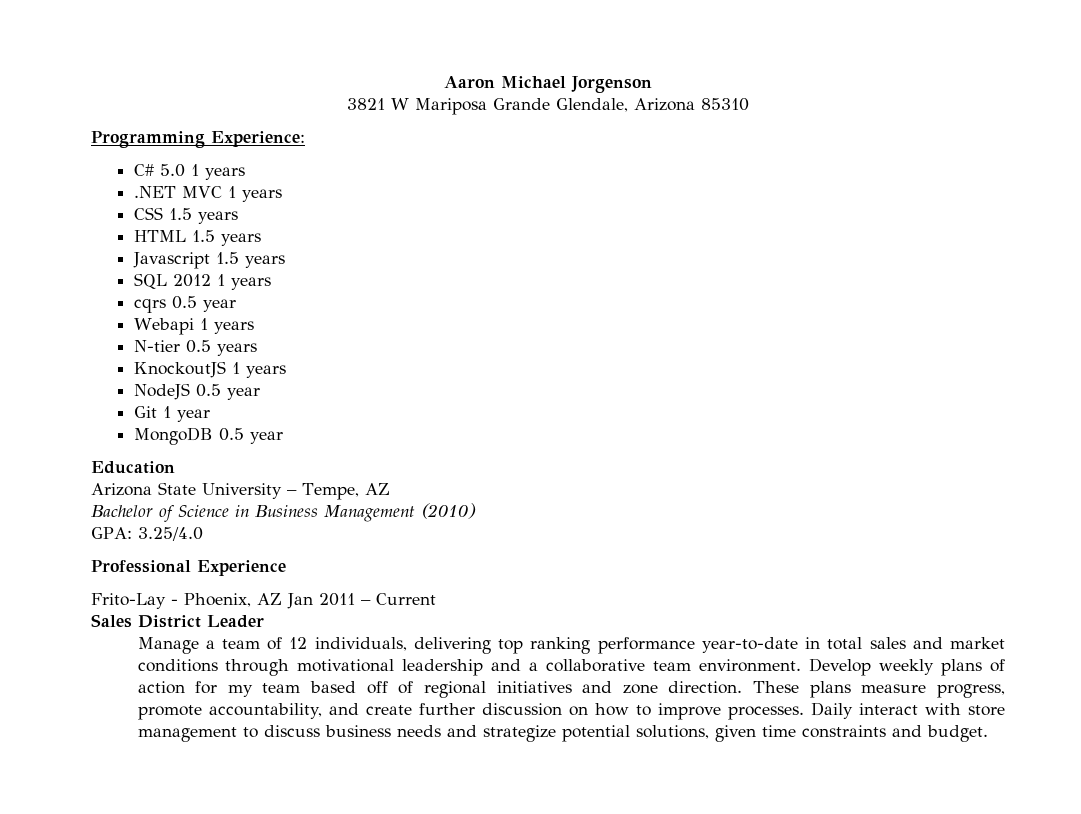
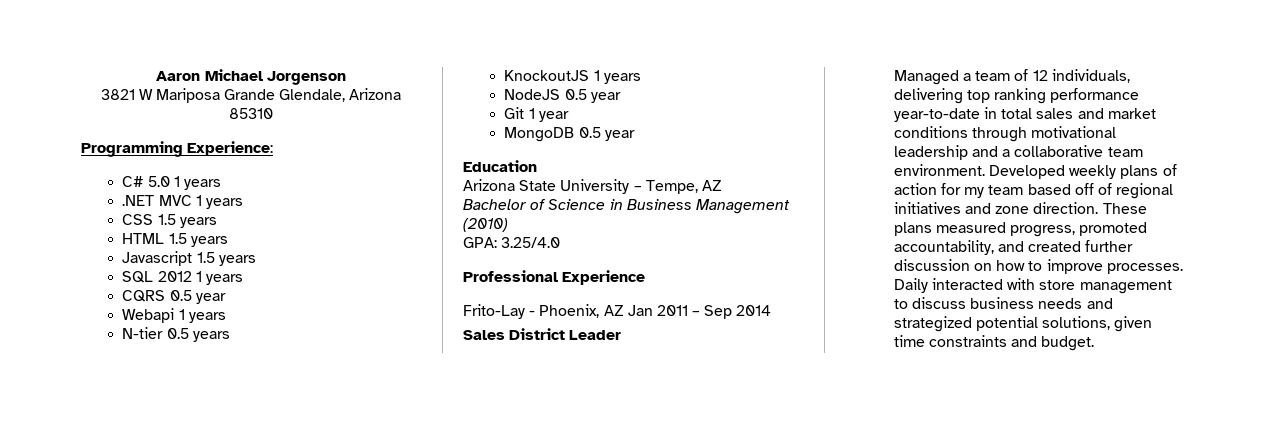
- cqrs 0.5 year
+ CQRS 0.5 year
- Frito-Lay - Phoenix, AZ Jan 2011 – Current
+ Frito-Lay - Phoenix, AZ Jan 2011 – Sep 2014
- Manage a team of 12 individuals, delivering top ranking performance year-to-date in total sales and market conditions through motivational leadership and a collaborative team environment.
+ Managed a team of 12 individuals, delivering top ranking performance year-to-date in total sales and market conditions through motivational leadership and a collaborative team environment.
- Develop weekly plans of action for my team based off of regional initiatives and zone direction.
+ Developed weekly plans of action for my team based off of regional initiatives and zone direction.
- These plans measure progress, promote accountability, and create further discussion on how to improve processes.
+ These plans measured progress, promoted accountability, and created further discussion on how to improve processes.
- Daily interact with store management to discuss business needs and strategize potential solutions, given time constraints and budget.
+ Daily interacted with store management to discuss business needs and strategized potential solutions, given time constraints and budget.

